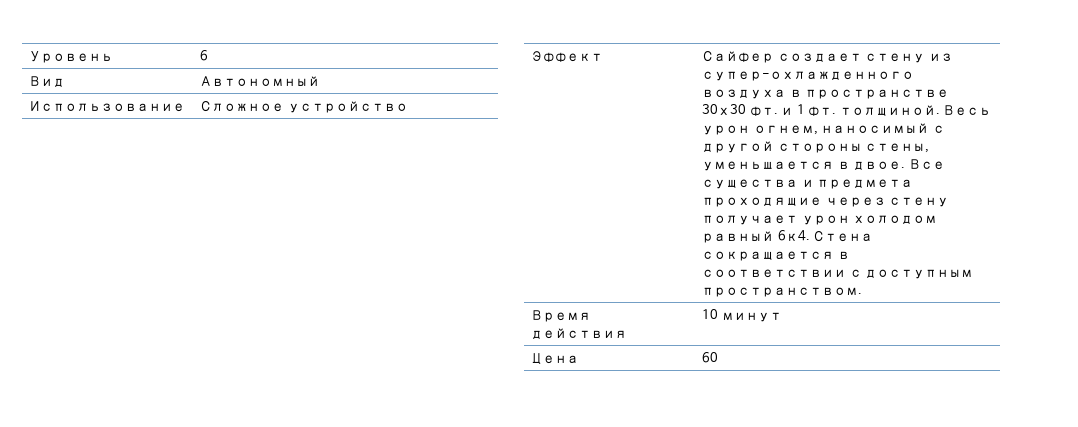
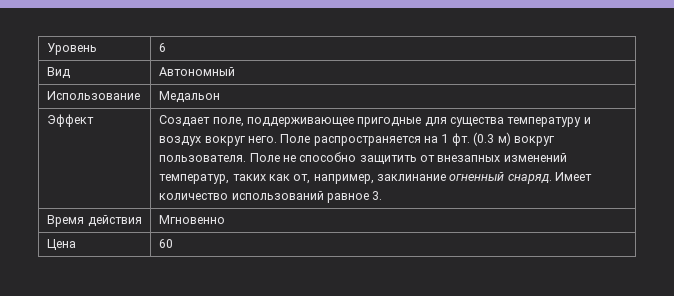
- Использование | Сложное устройство
+ Использование | Медальон
- Сайфер создает стену из супер-охлажденного воздуха в пространстве 30х30 фт. и 1 фт. толщиной. Весь урон огнем, наносимый с другой стороны стены, уменьшается в двое. Все существа и предмета проходящие через стену получает урон холодом равный 6к4. Стена сокращается в соответствии с доступным пространством.
+ Создает поле, поддерживающее пригодные для существа температуру и воздух вокруг него. Поле распространяется на 1 фт. (0.3 м) вокруг пользователя. Поле не способно защитить от внезапных изменений температур, таких как от, например, заклинание огненный снаряд. Имеет количество использований равное 3.
- Время действия | 10 минут
+ Время действия | Мгновенно

